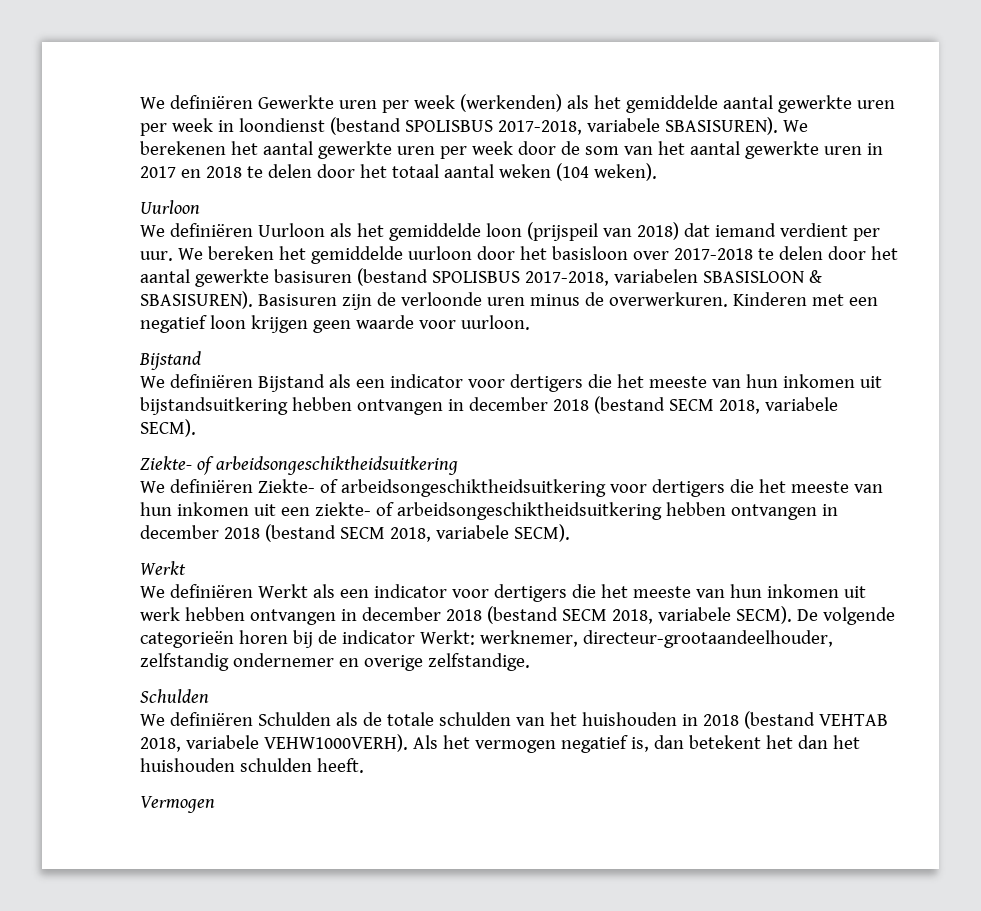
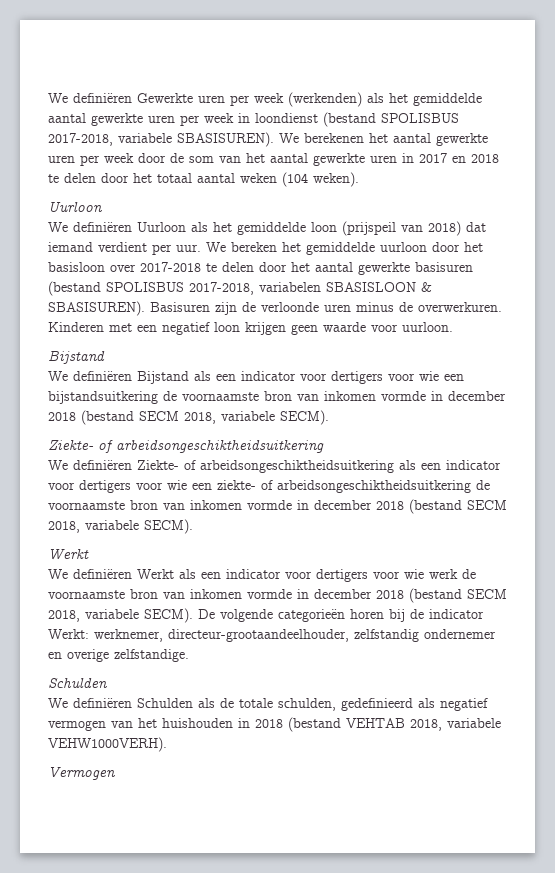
- We definiëren Bijstand als een indicator voor dertigers die het meeste van hun inkomen uit bijstandsuitkering hebben ontvangen in december 2018 (bestand SECM 2018, variabele SECM).
+ We definiëren Bijstand als een indicator voor dertigers voor wie een bijstandsuitkering de voornaamste bron van inkomen vormde in december 2018 (bestand SECM 2018, variabele SECM).
- We definiëren Ziekte- of arbeidsongeschiktheidsuitkering voor dertigers die het meeste van hun inkomen uit een ziekte- of arbeidsongeschiktheidsuitkering hebben ontvangen in december 2018 (bestand SECM 2018, variabele SECM).
+ We definiëren Ziekte- of arbeidsongeschiktheidsuitkering als een indicator voor dertigers voor wie een ziekte- of arbeidsongeschiktheidsuitkering de voornaamste bron van inkomen vormde in december 2018 (bestand SECM 2018, variabele SECM).
- We definiëren Werkt als een indicator voor dertigers die het meeste van hun inkomen uit werk hebben ontvangen in december 2018 (bestand SECM 2018, variabele SECM).
+ We definiëren Werkt als een indicator voor dertigers voor wie werk de voornaamste bron van inkomen vormde in december 2018 (bestand SECM 2018, variabele SECM).
- We definiëren Schulden als de totale schulden van het huishouden in 2018 (bestand VEHTAB 2018, variabele VEHW1000VERH). Als het vermogen negatief is, dan betekent het dan het huishouden schulden heeft.
+ We definiëren Schulden als de totale schulden, gedefinieerd als negatief vermogen van het huishouden in 2018 (bestand VEHTAB 2018, variabele VEHW1000VERH).

